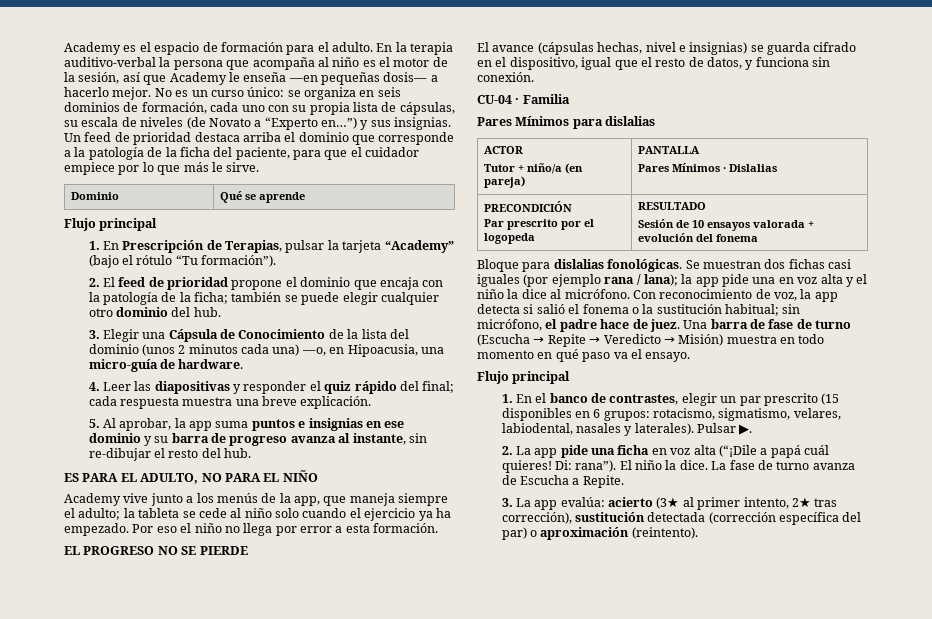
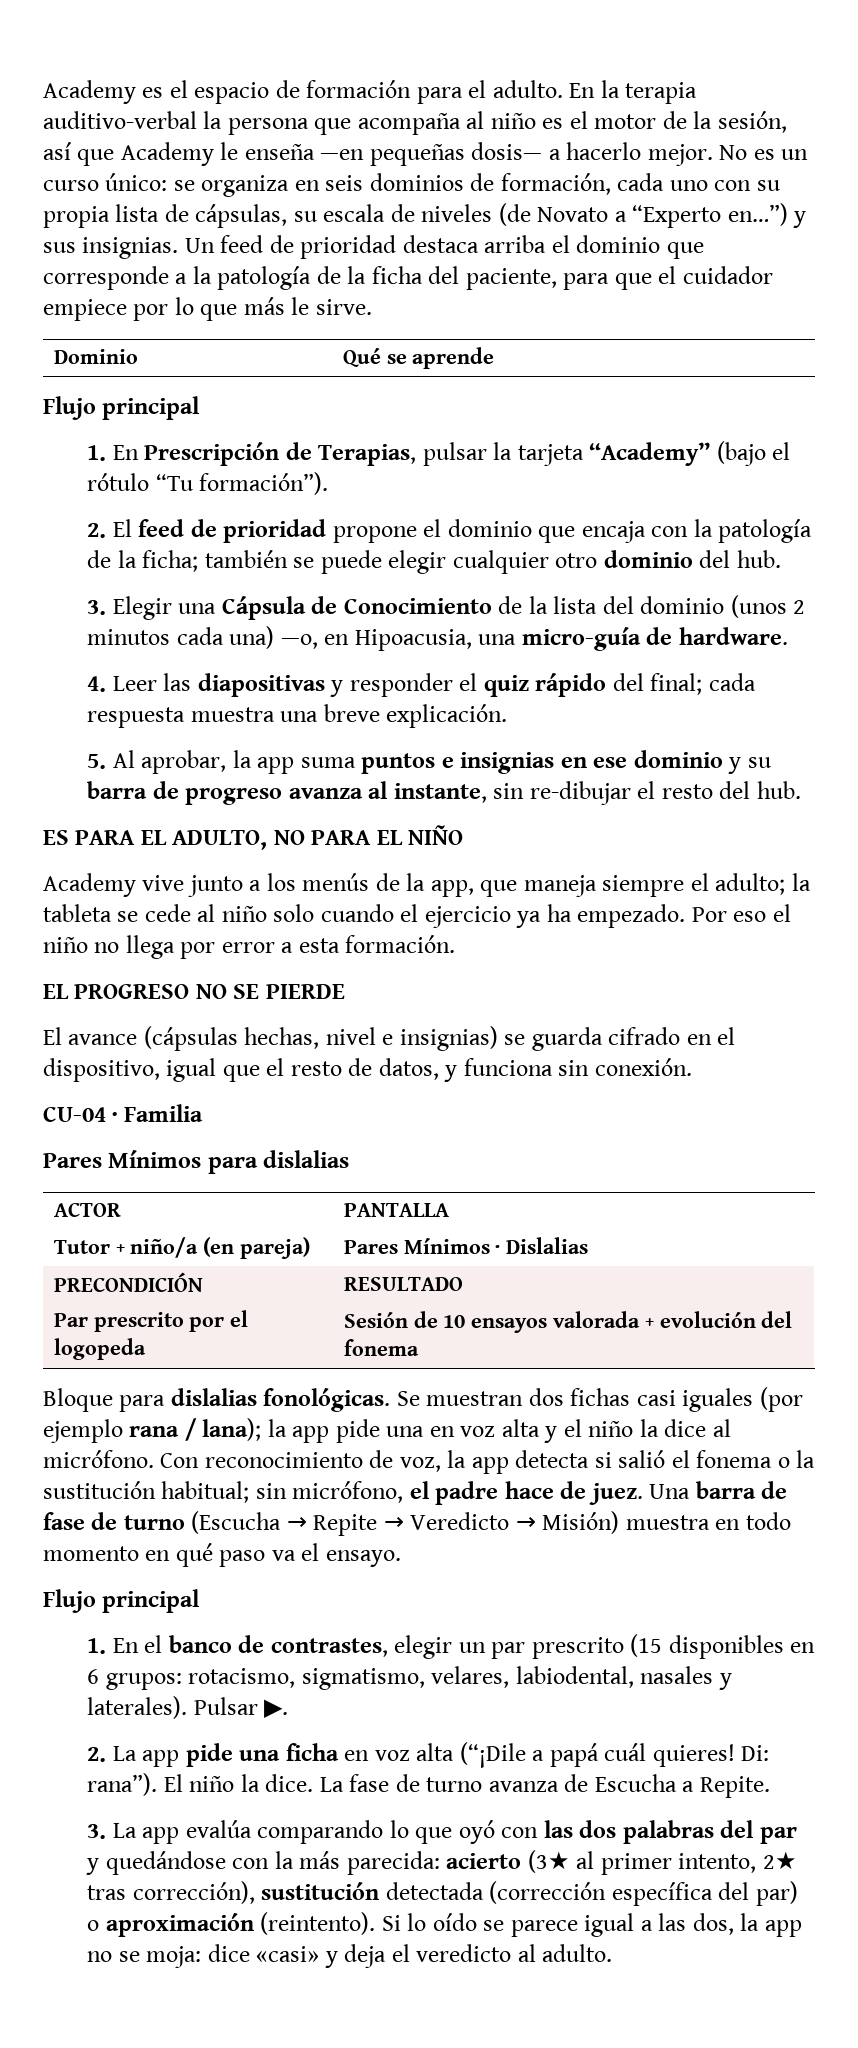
- 3. La app evalúa: acierto (3★ al primer intento, 2★ tras corrección), sustitución detectada (corrección específica del par) o aproximación (reintento).
+ 3. La app evalúa comparando lo que oyó con las dos palabras del par y quedándose con la más parecida: acierto (3★ al primer intento, 2★ tras corrección), sustitución detectada (corrección específica del par) o aproximación (reintento).
+ Si lo oído se parece igual a las dos, la app no se moja: dice «casi» y deja el veredicto al adulto.

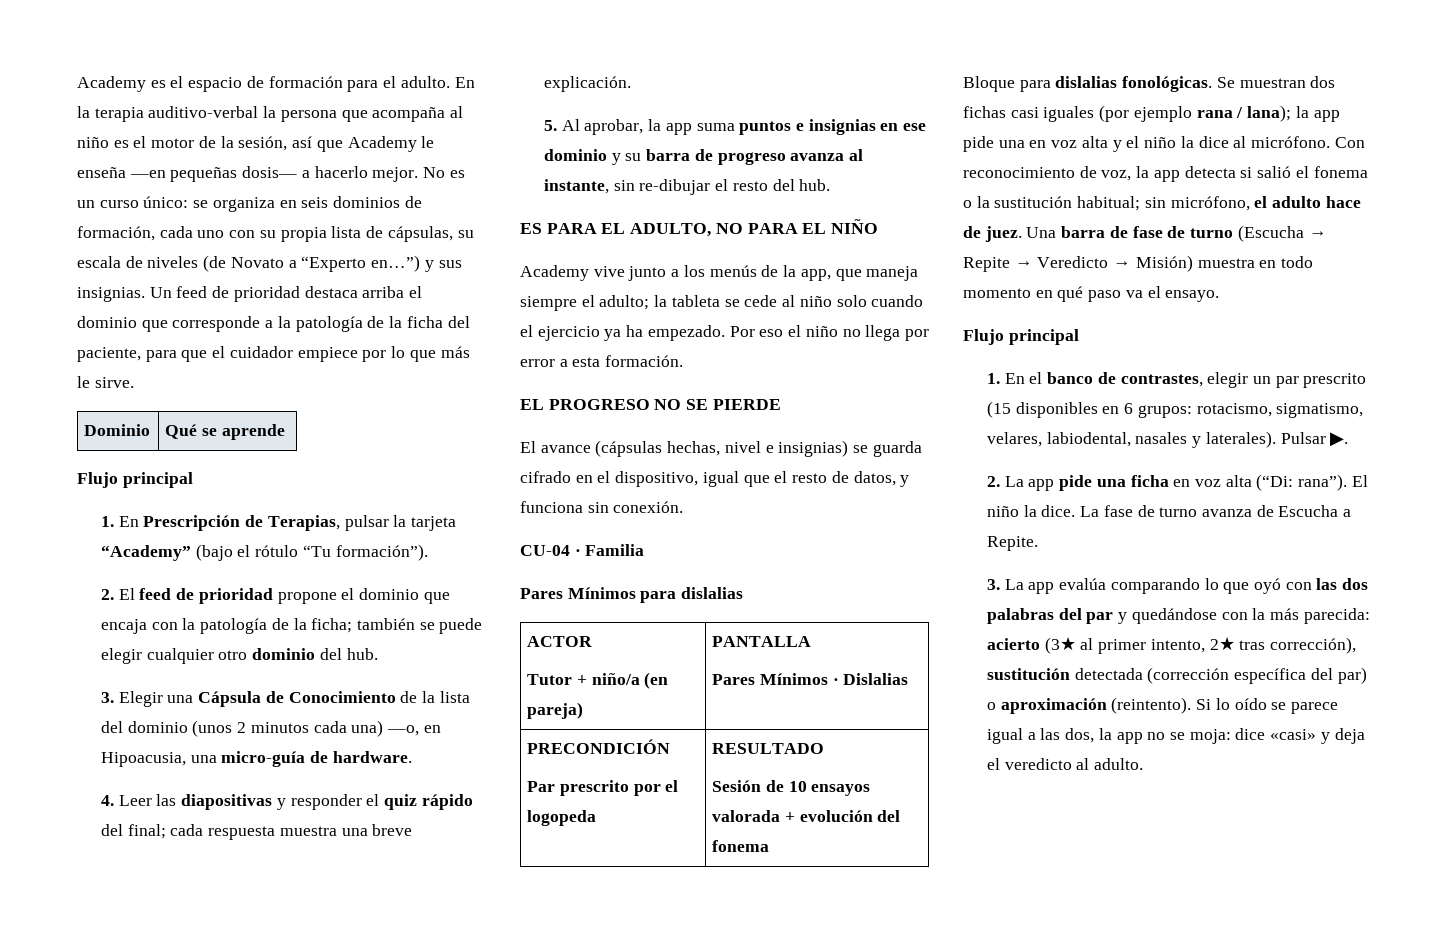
- Con reconocimiento de voz, la app detecta si salió el fonema o la sustitución habitual; sin micrófono, el padre hace de juez.
+ Con reconocimiento de voz, la app detecta si salió el fonema o la sustitución habitual; sin micrófono, el adulto hace de juez.
- 2. La app pide una ficha en voz alta (“¡Dile a papá cuál quieres! Di: rana”).
+ 2. La app pide una ficha en voz alta (“Di: rana”).

